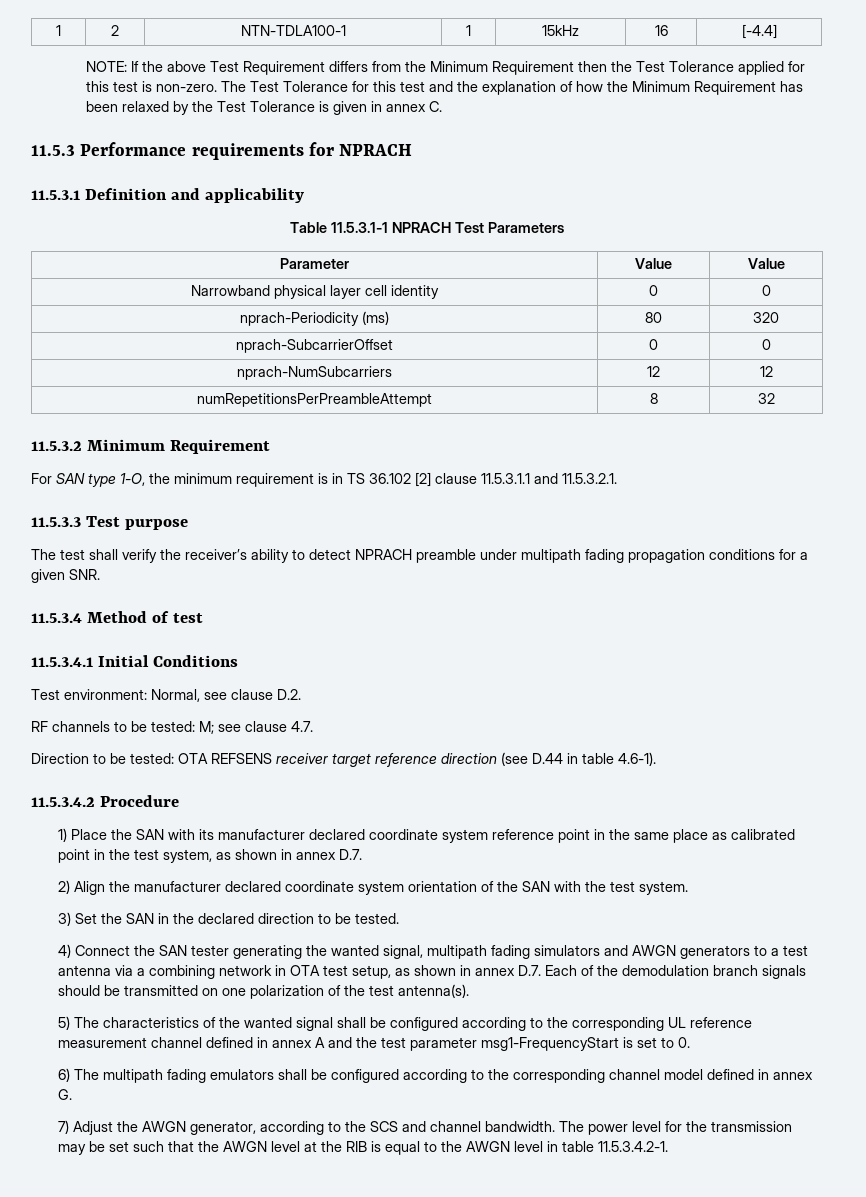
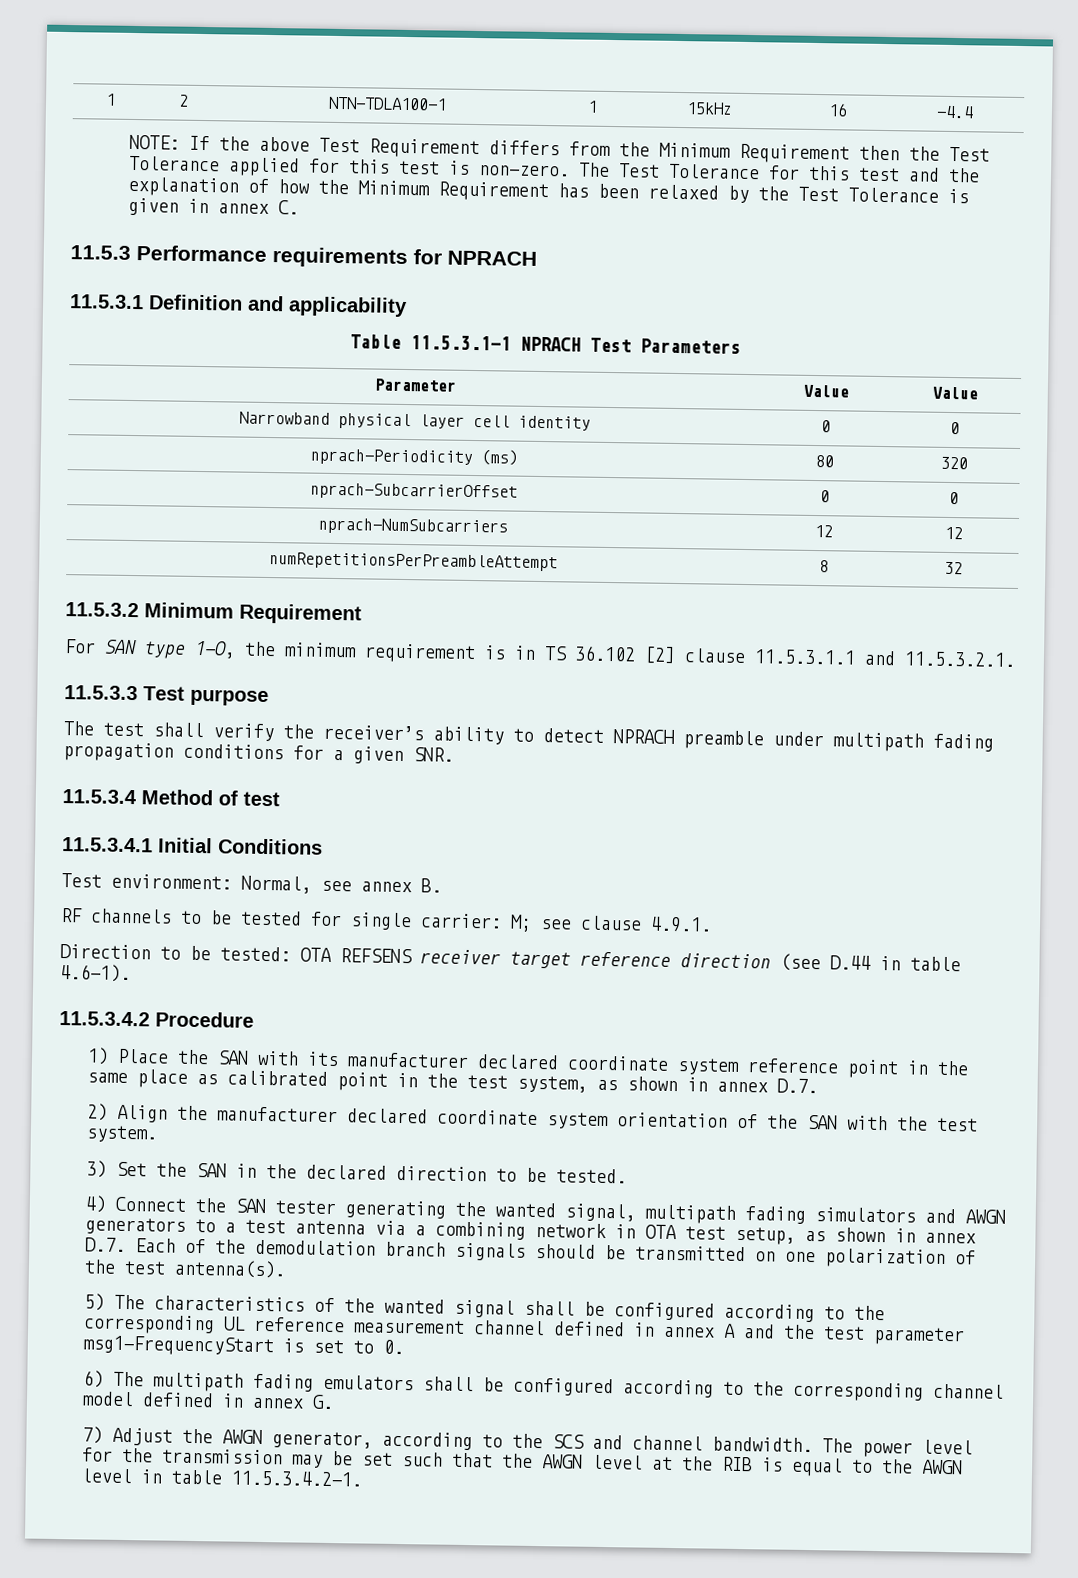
- 1 | 2 | NTN-TDLA100-1 | 1 | 15kHz | 16 | [-4.4]
+ 1 | 2 | NTN-TDLA100-1 | 1 | 15kHz | 16 | -4.4
- Test environment: Normal, see clause D.2.
+ Test environment: Normal, see annex B.
- RF channels to be tested: M; see clause 4.7.
+ RF channels to be tested for single carrier: M; see clause 4.9.1.

